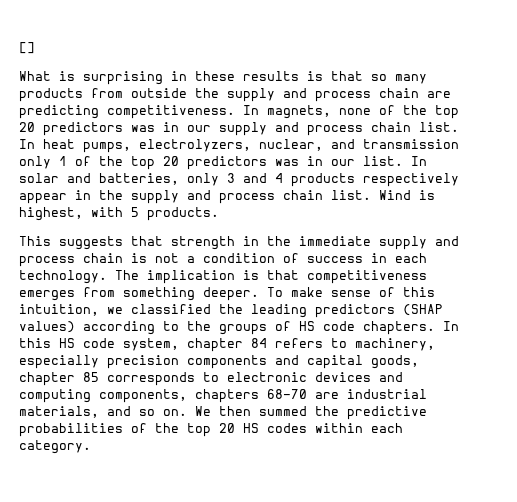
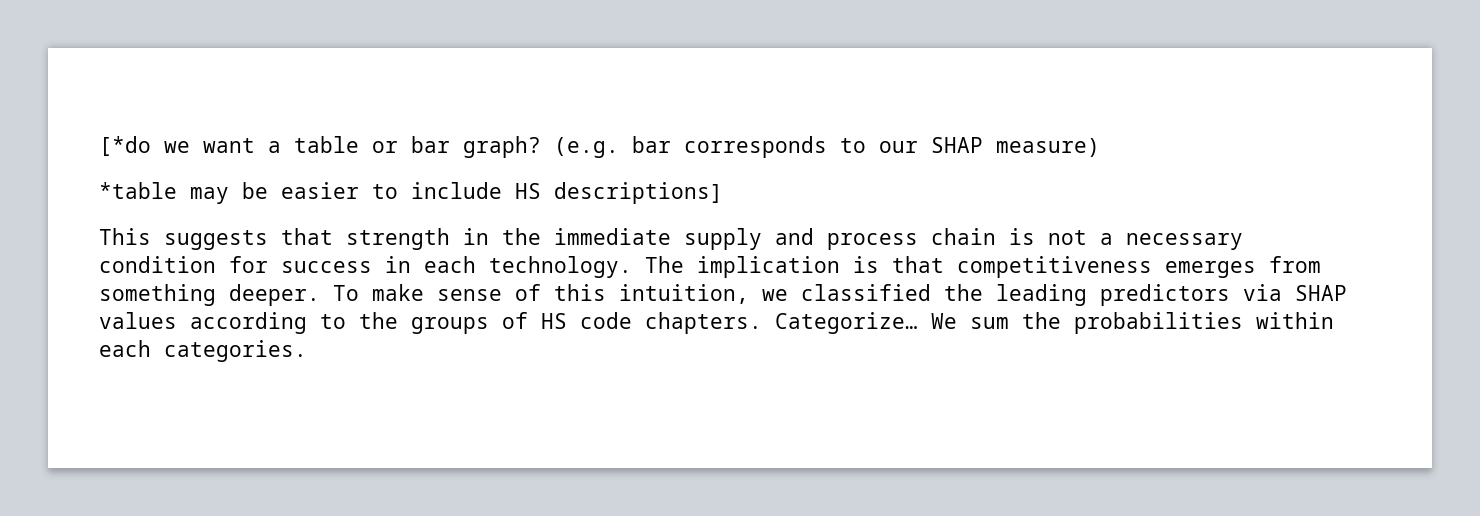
- []
- What is surprising in these results is that so many products from outside the supply and process chain are predicting competitiveness. In magnets, none of the top 20 predictors was in our supply and process chain list. In heat pumps, electrolyzers, nuclear, and transmission only 1 of the top 20 predictors was in our list. In solar and batteries, only 3 and 4 products respectively appear in the supply and process chain list. Wind is highest, with 5 products.
+ [*do we want a table or bar graph? (e.g. bar corresponds to our SHAP measure)
+ *table may be easier to include HS descriptions]
- This suggests that strength in the immediate supply and process chain is not a condition of success in each technology.
+ This suggests that strength in the immediate supply and process chain is not a necessary condition for success in each technology.
- To make sense of this intuition, we classified the leading predictors (SHAP values) according to the groups of HS code chapters.
+ To make sense of this intuition, we classified the leading predictors via SHAP values according to the groups of HS code chapters.
- In this HS code system, chapter 84 refers to machinery, especially precision components and capital goods, chapter 85 corresponds to electronic devices and computing components, chapters 68-70 are industrial materials, and so on. We then summed the predictive probabilities of the top 20 HS codes within each category.
+ Categorize… We sum the probabilities within each categories.

